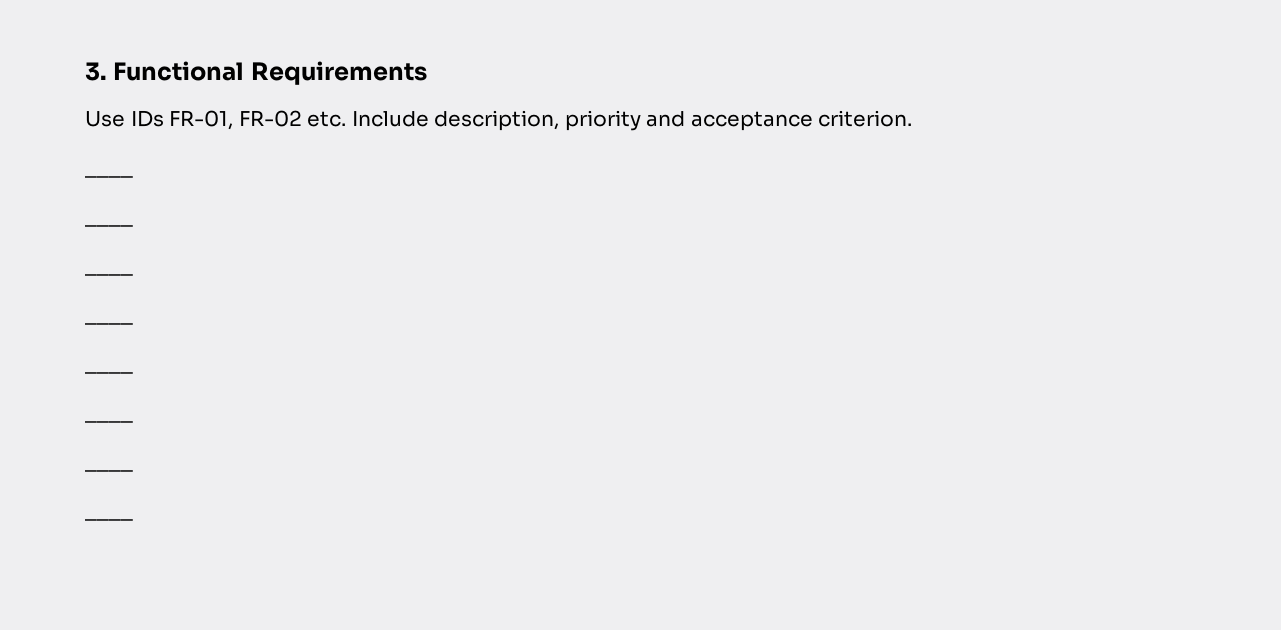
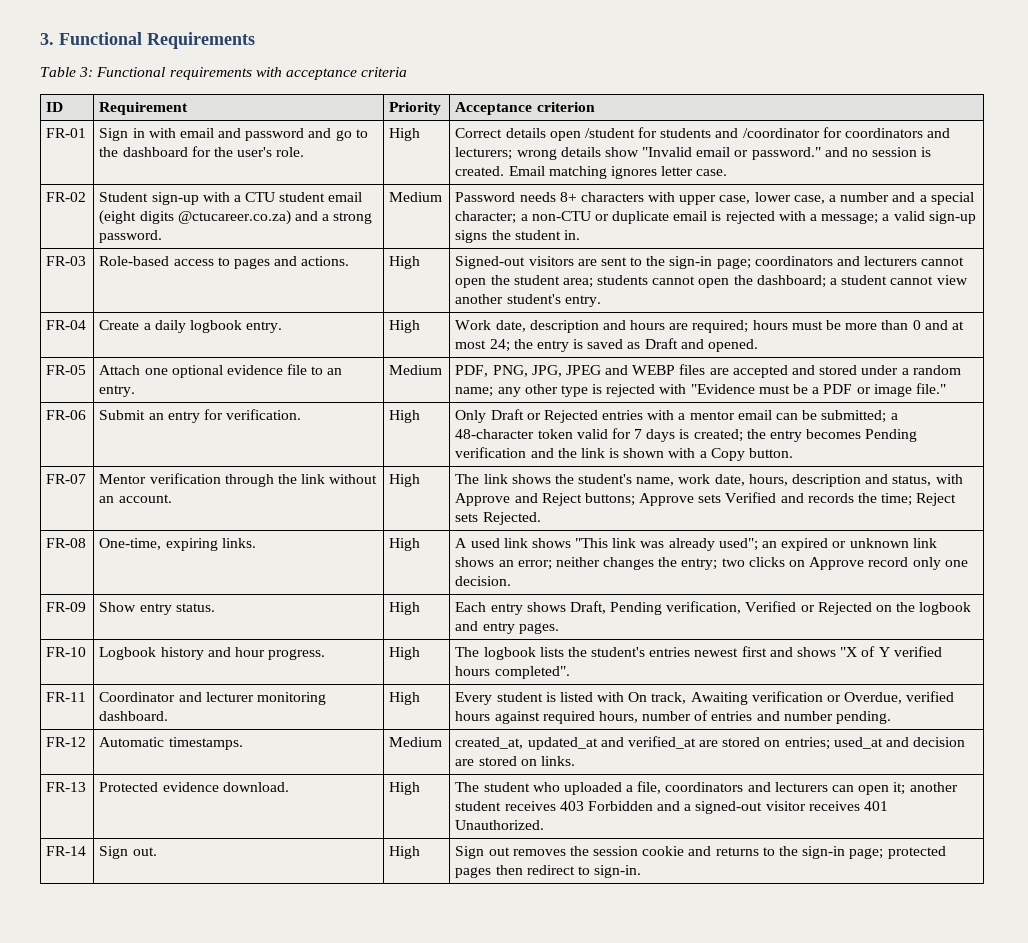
- Use IDs FR-01, FR-02 etc. Include description, priority and acceptance criterion.
- ____
- ____
- ____
- ____
- ____
- ____
- ____
- ____
+ Table 3: Functional requirements with acceptance criteria
+ ID | Requirement | Priority | Acceptance criterion
+ FR-01 | Sign in with email and password and go to the dashboard for the user's role. | High | Correct details open /student for students and /coordinator for coordinators and lecturers; wrong details show "Invalid email or password." and no session is created. Email matching ignores letter case.
+ FR-02 | Student sign-up with a CTU student email (eight digits @ctucareer.co.za) and a strong password. | Medium | Password needs 8+ characters with upper case, lower case, a number and a special character; a non-CTU or duplicate email is rejected with a message; a valid sign-up signs the student in.
+ FR-03 | Role-based access to pages and actions. | High | Signed-out visitors are sent to the sign-in page; coordinators and lecturers cannot open the student area; students cannot open the dashboard; a student cannot view another student's entry.
+ FR-04 | Create a daily logbook entry. | High | Work date, description and hours are required; hours must be more than 0 and at most 24; the entry is saved as Draft and opened.
+ FR-05 | Attach one optional evidence file to an entry. | Medium | PDF, PNG, JPG, JPEG and WEBP files are accepted and stored under a random name; any other type is rejected with "Evidence must be a PDF or image file."
+ FR-06 | Submit an entry for verification. | High | Only Draft or Rejected entries with a mentor email can be submitted; a 48-character token valid for 7 days is created; the entry becomes Pending verification and the link is shown with a Copy button.
+ FR-07 | Mentor verification through the link without an account. | High | The link shows the student's name, work date, hours, description and status, with Approve and Reject buttons; Approve sets Verified and records the time; Reject sets Rejected.
+ FR-08 | One-time, expiring links. | High | A used link shows "This link was already used"; an expired or unknown link shows an error; neither changes the entry; two clicks on Approve record only one decision.
+ FR-09 | Show entry status. | High | Each entry shows Draft, Pending verification, Verified or Rejected on the logbook and entry pages.
+ FR-10 | Logbook history and hour progress. | High | The logbook lists the student's entries newest first and shows "X of Y verified hours completed".
+ FR-11 | Coordinator and lecturer monitoring dashboard. | High | Every student is listed with On track, Awaiting verification or Overdue, verified hours against required hours, number of entries and number pending.
+ FR-12 | Automatic timestamps. | Medium | created_at, updated_at and verified_at are stored on entries; used_at and decision are stored on links.
+ FR-13 | Protected evidence download. | High | The student who uploaded a file, coordinators and lecturers can open it; another student receives 403 Forbidden and a signed-out visitor receives 401 Unauthorized.
+ FR-14 | Sign out. | High | Sign out removes the session cookie and returns to the sign-in page; protected pages then redirect to sign-in.

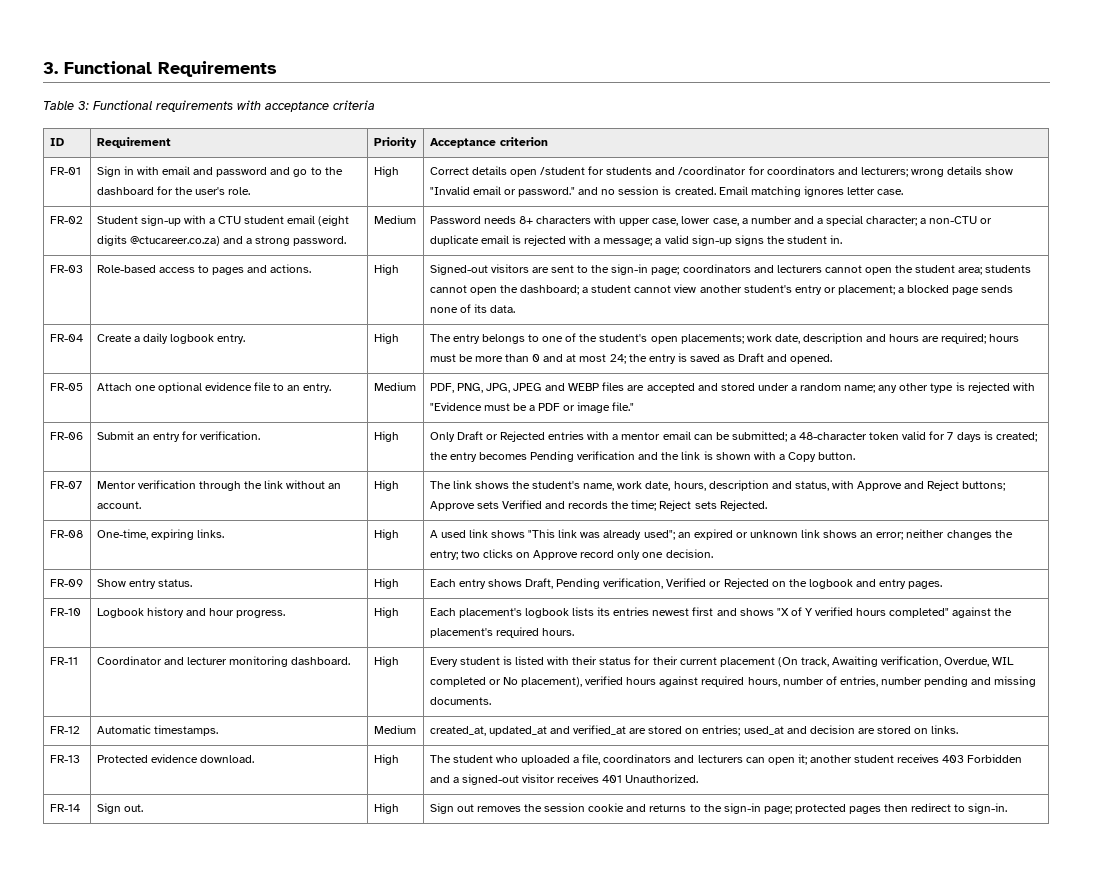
- Signed-out visitors are sent to the sign-in page; coordinators and lecturers cannot open the student area; students cannot open the dashboard; a student cannot view another student's entry.
+ Signed-out visitors are sent to the sign-in page; coordinators and lecturers cannot open the student area; students cannot open the dashboard; a student cannot view another student's entry or placement; a blocked page sends none of its data.
- Work date, description and hours are required; hours must be more than 0 and at most 24; the entry is saved as Draft and opened.
+ The entry belongs to one of the student's open placements; work date, description and hours are required; hours must be more than 0 and at most 24; the entry is saved as Draft and opened.
- FR-10 | Logbook history and hour progress. | High | The logbook lists the student's entries newest first and shows "X of Y verified hours completed".
+ FR-10 | Logbook history and hour progress. | High | Each placement's logbook lists its entries newest first and shows "X of Y verified hours completed" against the placement's required hours.
- Every student is listed with On track, Awaiting verification or Overdue, verified hours against required hours, number of entries and number pending.
+ Every student is listed with their status for their current placement (On track, Awaiting verification, Overdue, WIL completed or No placement), verified hours against required hours, number of entries, number pending and missing documents.

